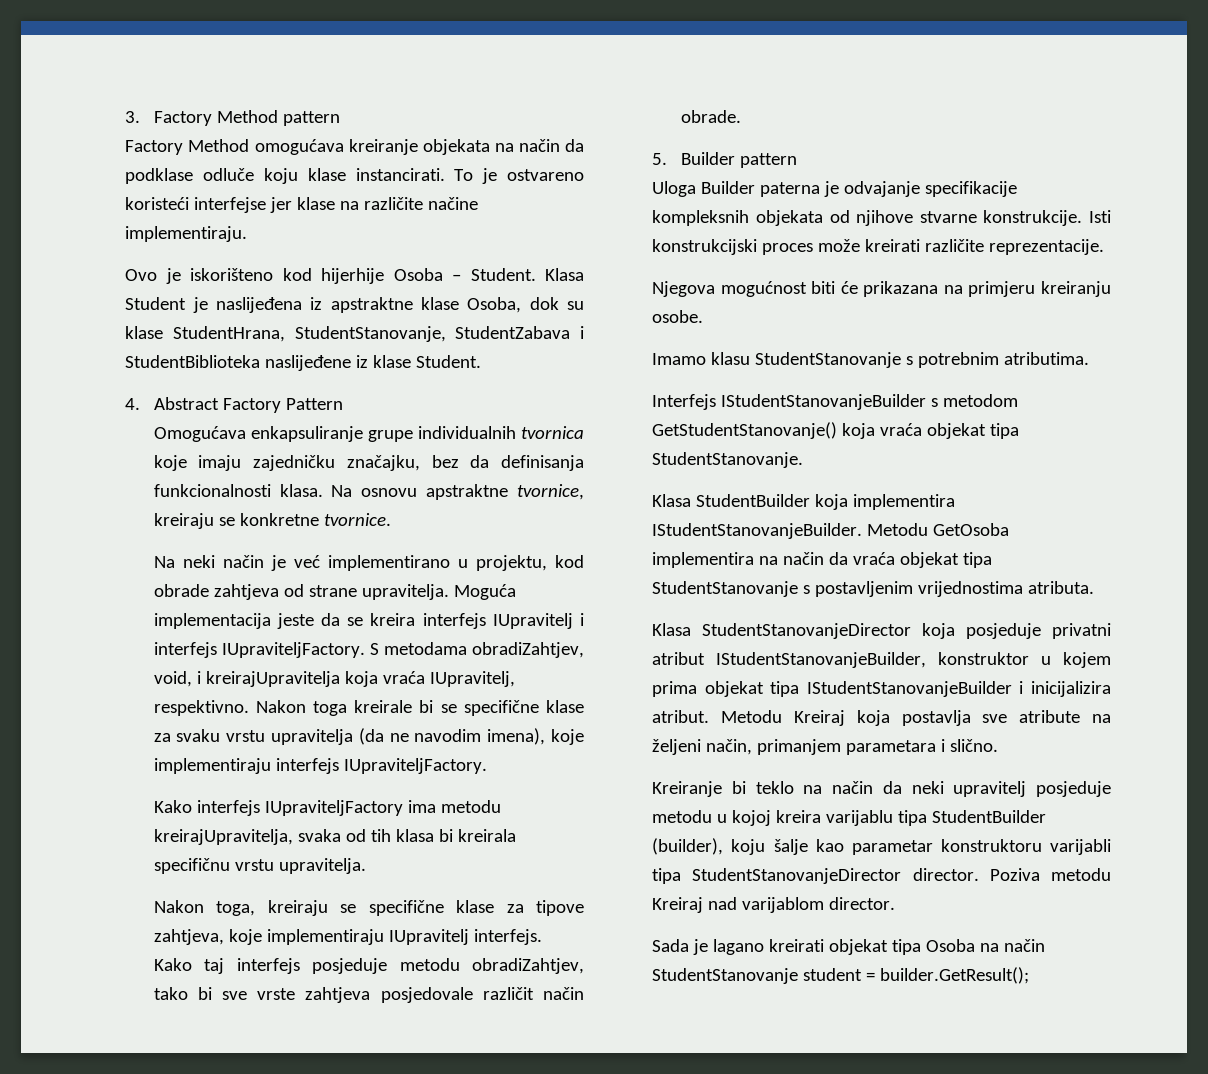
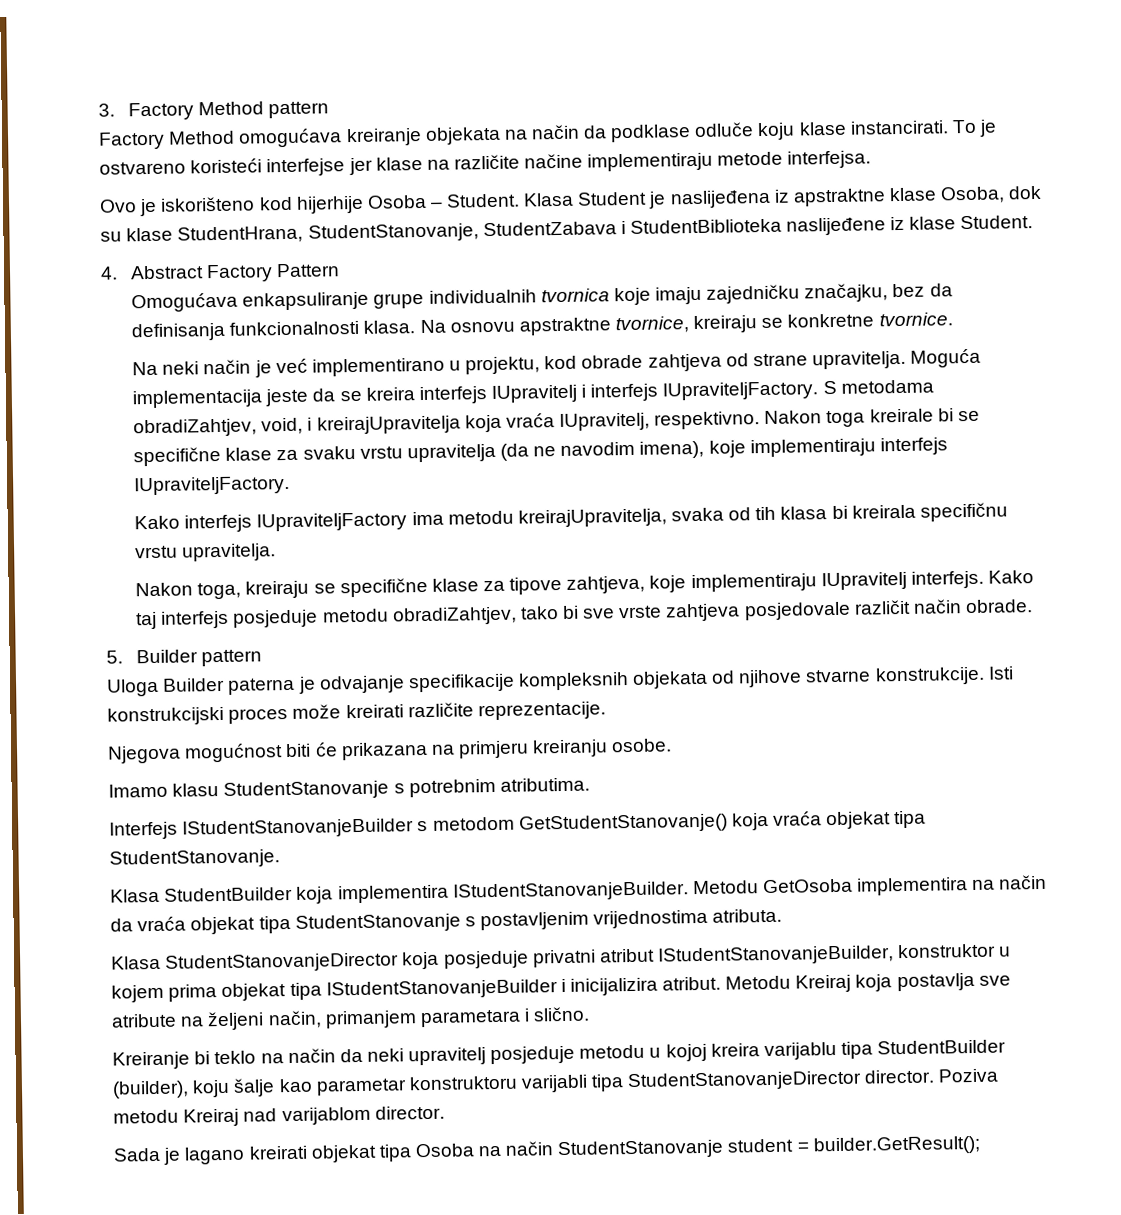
- To je ostvareno koristeći interfejse jer klase na različite načine implementiraju.
+ To je ostvareno koristeći interfejse jer klase na različite načine implementiraju metode interfejsa.

